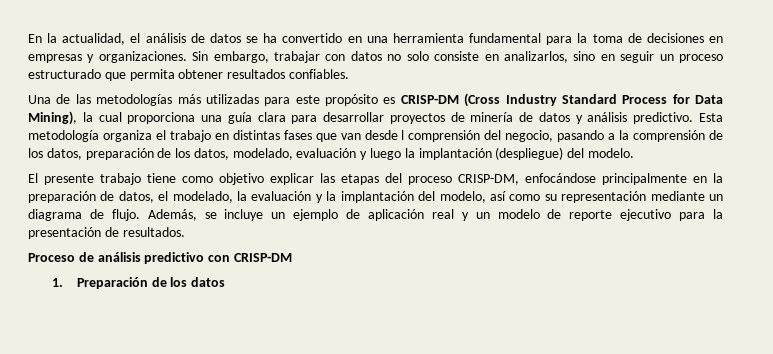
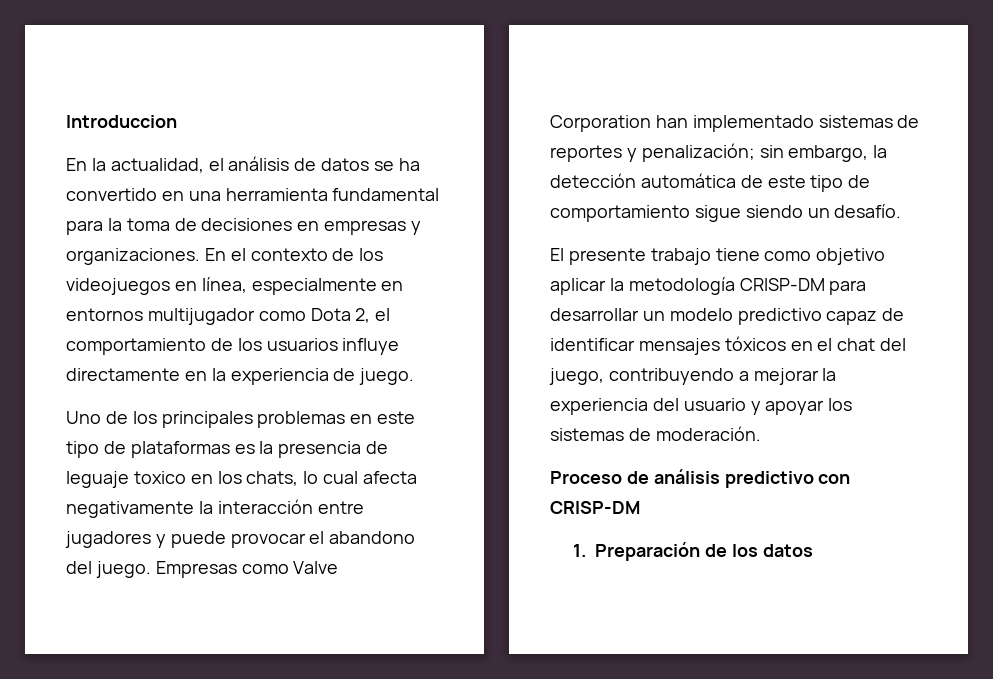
+ Introduccion
- Sin embargo, trabajar con datos no solo consiste en analizarlos, sino en seguir un proceso estructurado que permita obtener resultados confiables.
- Una de las metodologías más utilizadas para este propósito es CRISP-DM (Cross Industry Standard Process for Data Mining), la cual proporciona una guía clara para desarrollar proyectos de minería de datos y análisis predictivo. Esta metodología organiza el trabajo en distintas fases que van desde l comprensión del negocio, pasando a la comprensión de los datos, preparación de los datos, modelado, evaluación y luego la implantación (despliegue) del modelo.
+ En el contexto de los videojuegos en línea, especialmente en entornos multijugador como Dota 2, el comportamiento de los usuarios influye directamente en la experiencia de juego.
+ Uno de los principales problemas en este tipo de plataformas es la presencia de leguaje toxico en los chats, lo cual afecta negativamente la interacción entre jugadores y puede provocar el abandono del juego. Empresas como Valve Corporation han implementado sistemas de reportes y penalización; sin embargo, la detección automática de este tipo de comportamiento sigue siendo un desafío.
- El presente trabajo tiene como objetivo explicar las etapas del proceso CRISP-DM, enfocándose principalmente en la preparación de datos, el modelado, la evaluación y la implantación del modelo, así como su representación mediante un diagrama de flujo. Además, se incluye un ejemplo de aplicación real y un modelo de reporte ejecutivo para la presentación de resultados.
+ El presente trabajo tiene como objetivo aplicar la metodología CRISP-DM para desarrollar un modelo predictivo capaz de identificar mensajes tóxicos en el chat del juego, contribuyendo a mejorar la experiencia del usuario y apoyar los sistemas de moderación.

